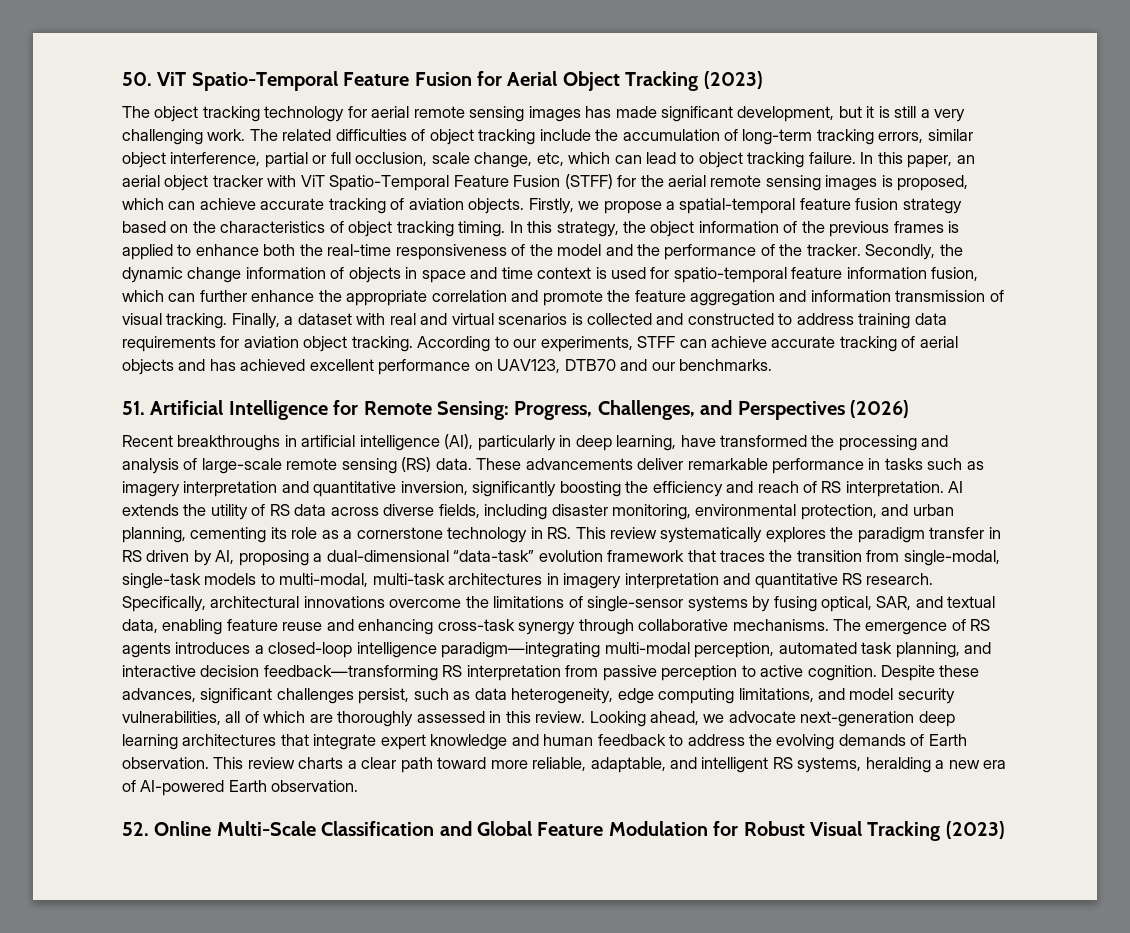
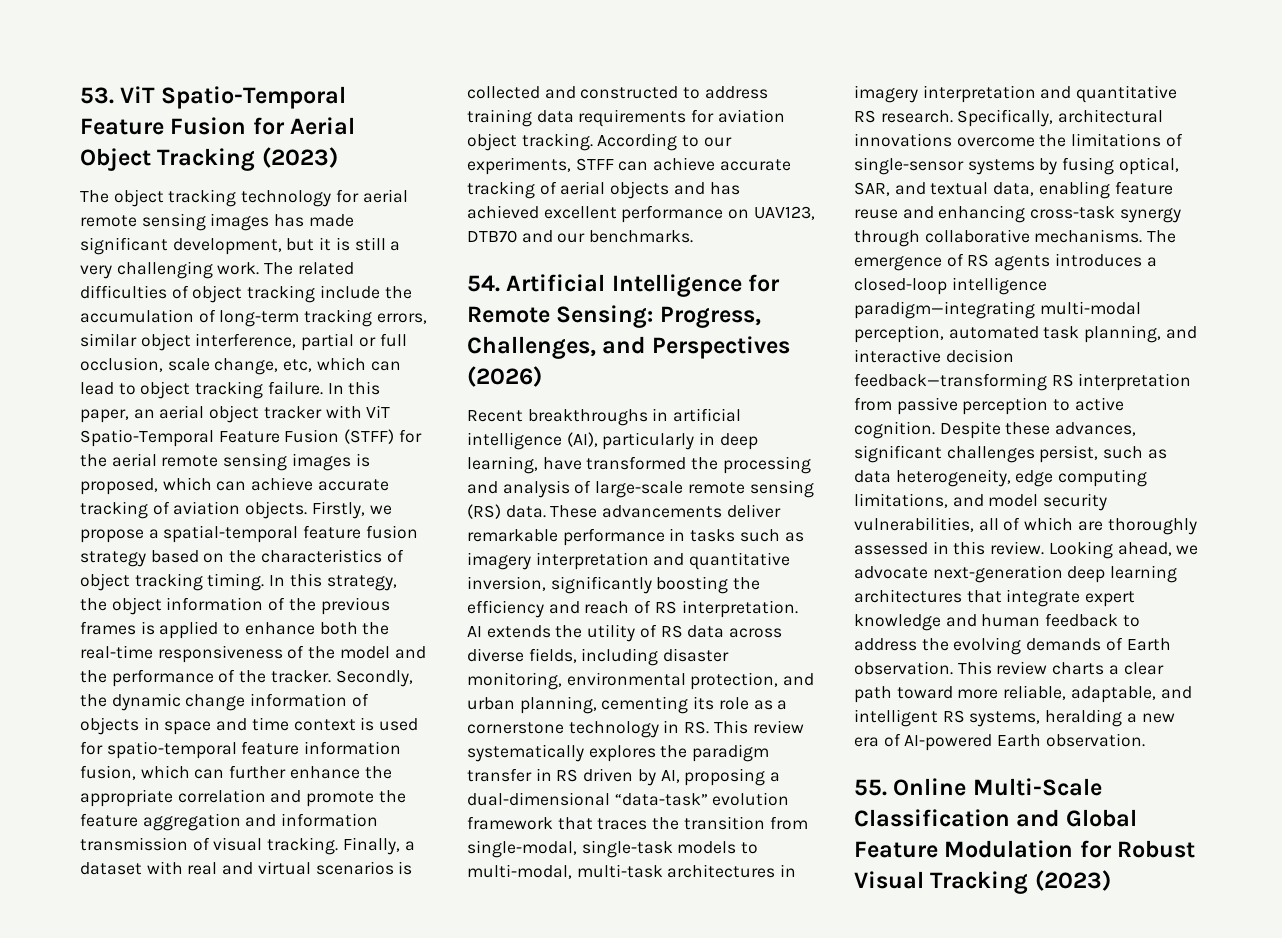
- 50. ViT Spatio-Temporal Feature Fusion for Aerial Object Tracking (2023)
+ 53. ViT Spatio-Temporal Feature Fusion for Aerial Object Tracking (2023)
- 51. Artificial Intelligence for Remote Sensing: Progress, Challenges, and Perspectives (2026)
+ 54. Artificial Intelligence for Remote Sensing: Progress, Challenges, and Perspectives (2026)
- 52. Online Multi-Scale Classification and Global Feature Modulation for Robust Visual Tracking (2023)
+ 55. Online Multi-Scale Classification and Global Feature Modulation for Robust Visual Tracking (2023)

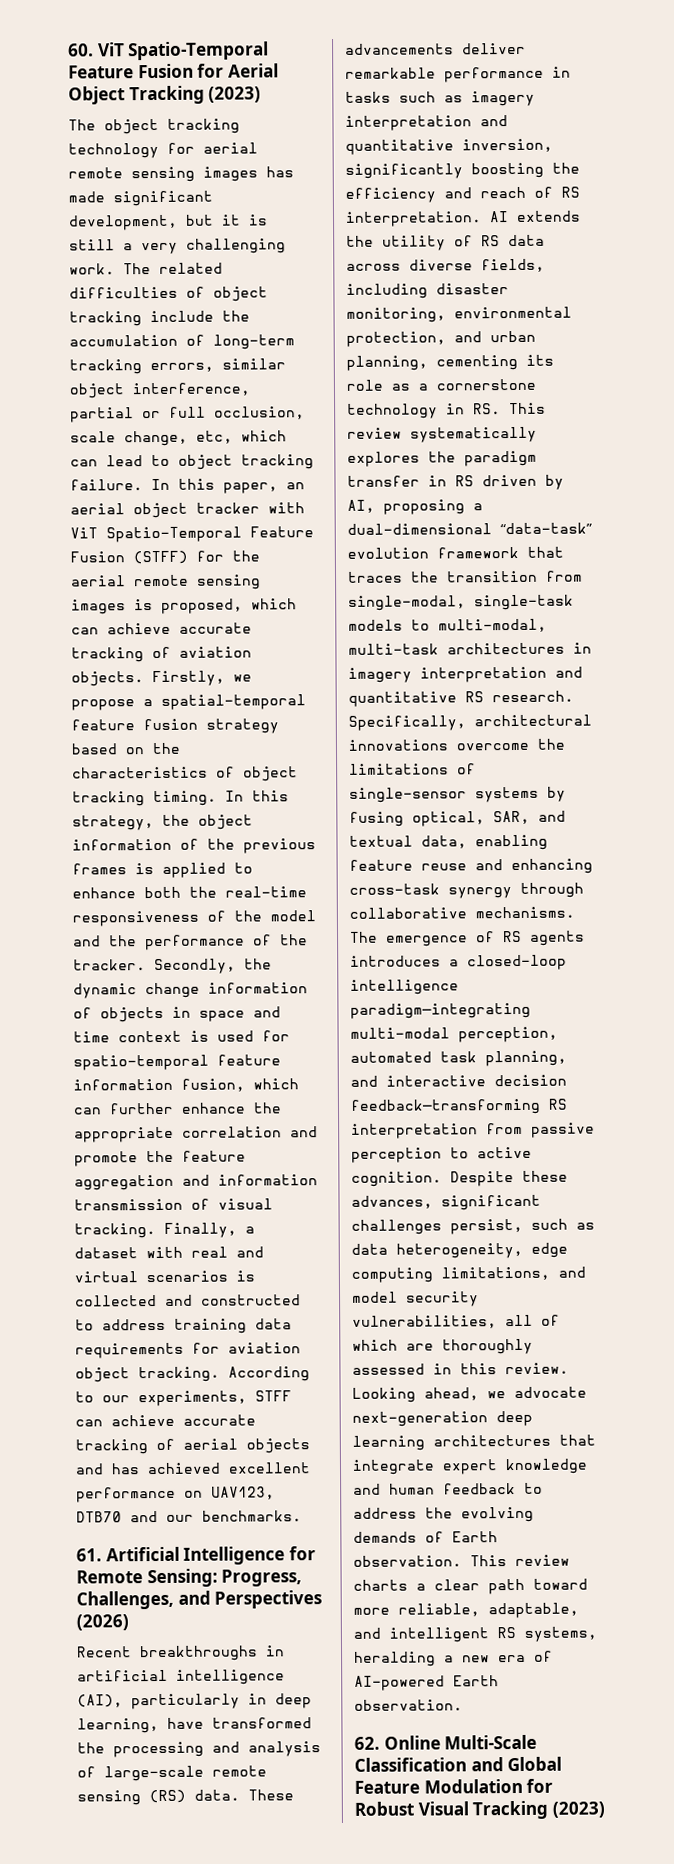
- 53. ViT Spatio-Temporal Feature Fusion for Aerial Object Tracking (2023)
+ 60. ViT Spatio-Temporal Feature Fusion for Aerial Object Tracking (2023)
- 54. Artificial Intelligence for Remote Sensing: Progress, Challenges, and Perspectives (2026)
+ 61. Artificial Intelligence for Remote Sensing: Progress, Challenges, and Perspectives (2026)
- 55. Online Multi-Scale Classification and Global Feature Modulation for Robust Visual Tracking (2023)
+ 62. Online Multi-Scale Classification and Global Feature Modulation for Robust Visual Tracking (2023)

